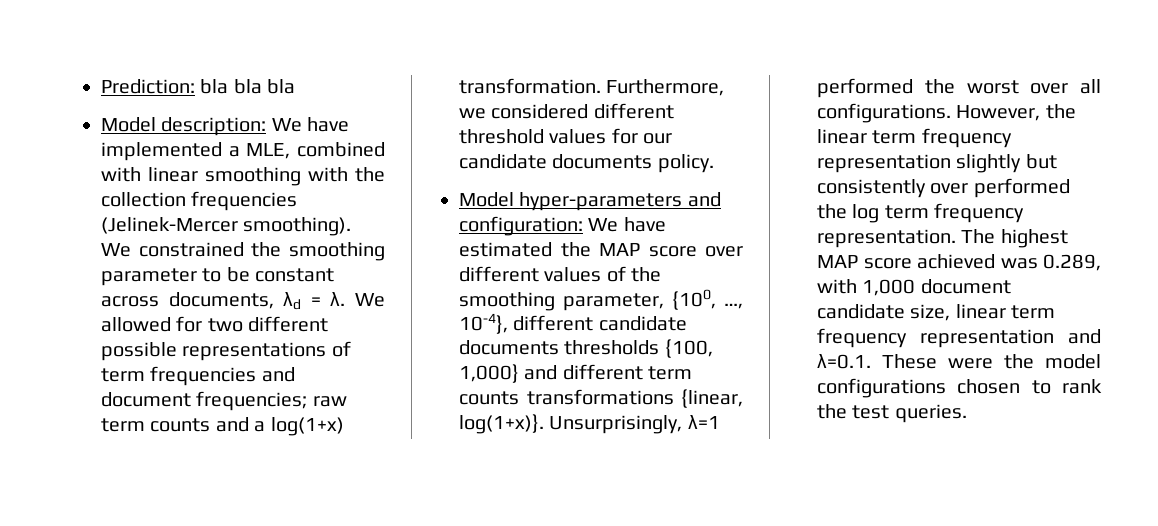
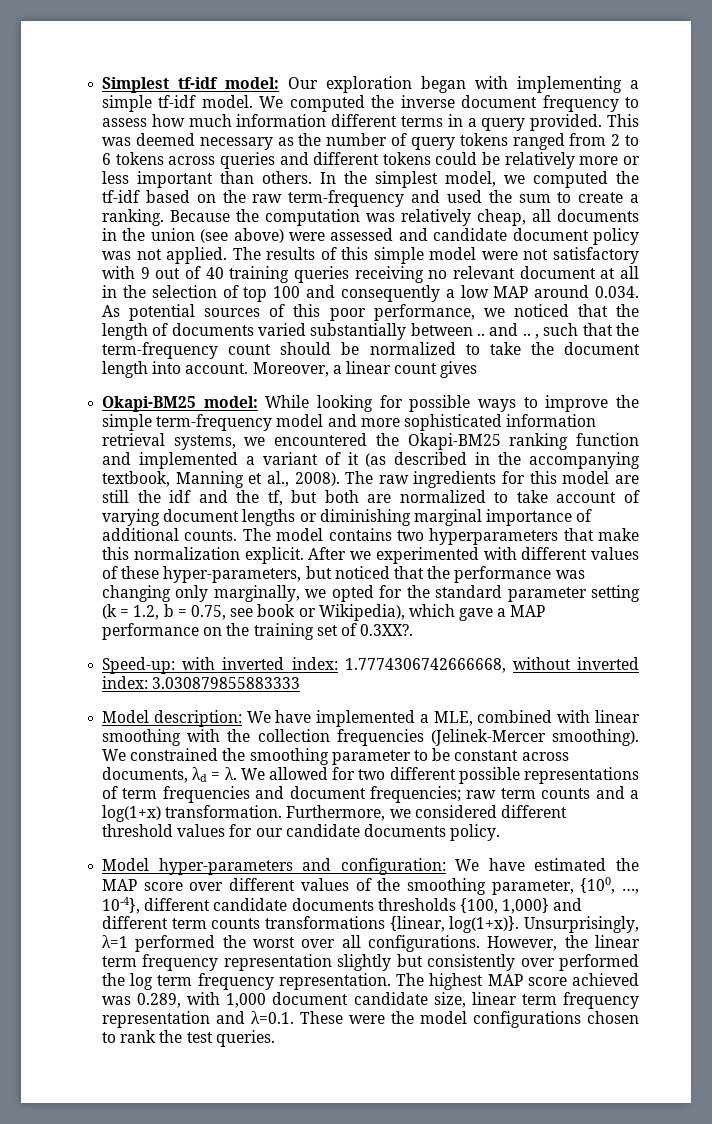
- Prediction: bla bla bla
+ Simplest tf-idf model: Our exploration began with implementing a simple tf-idf model. We computed the inverse document frequency to assess how much information different terms in a query provided. This was deemed necessary as the number of query tokens ranged from 2 to 6 tokens across queries and different tokens could be relatively more or less important than others. In the simplest model, we computed the tf-idf based on the raw term-frequency and used the sum to create a ranking. Because the computation was relatively cheap, all documents in the union (see above) were assessed and candidate document policy was not applied. The results of this simple model were not satisfactory with 9 out of 40 training queries receiving no relevant document at all in the selection of top 100 and consequently a low MAP around 0.034. As potential sources of this poor performance, we noticed that the length of documents varied substantially between .. and .. , such that the term-frequency count should be normalized to take the document length into account. Moreover, a linear count gives
+ Okapi-BM25 model: While looking for possible ways to improve the simple term-frequency model and more sophisticated information retrieval systems, we encountered the Okapi-BM25 ranking function and implemented a variant of it (as described in the accompanying textbook, Manning et al., 2008). The raw ingredients for this model are still the idf and the tf, but both are normalized to take account of varying document lengths or diminishing marginal importance of additional counts. The model contains two hyperparameters that make this normalization explicit. After we experimented with different values of these hyper-parameters, but noticed that the performance was changing only marginally, we opted for the standard parameter setting (k = 1.2, b = 0.75, see book or Wikipedia), which gave a MAP performance on the training set of 0.3XX?.
+ Speed-up: with inverted index: 1.7774306742666668, without inverted index: 3.030879855883333

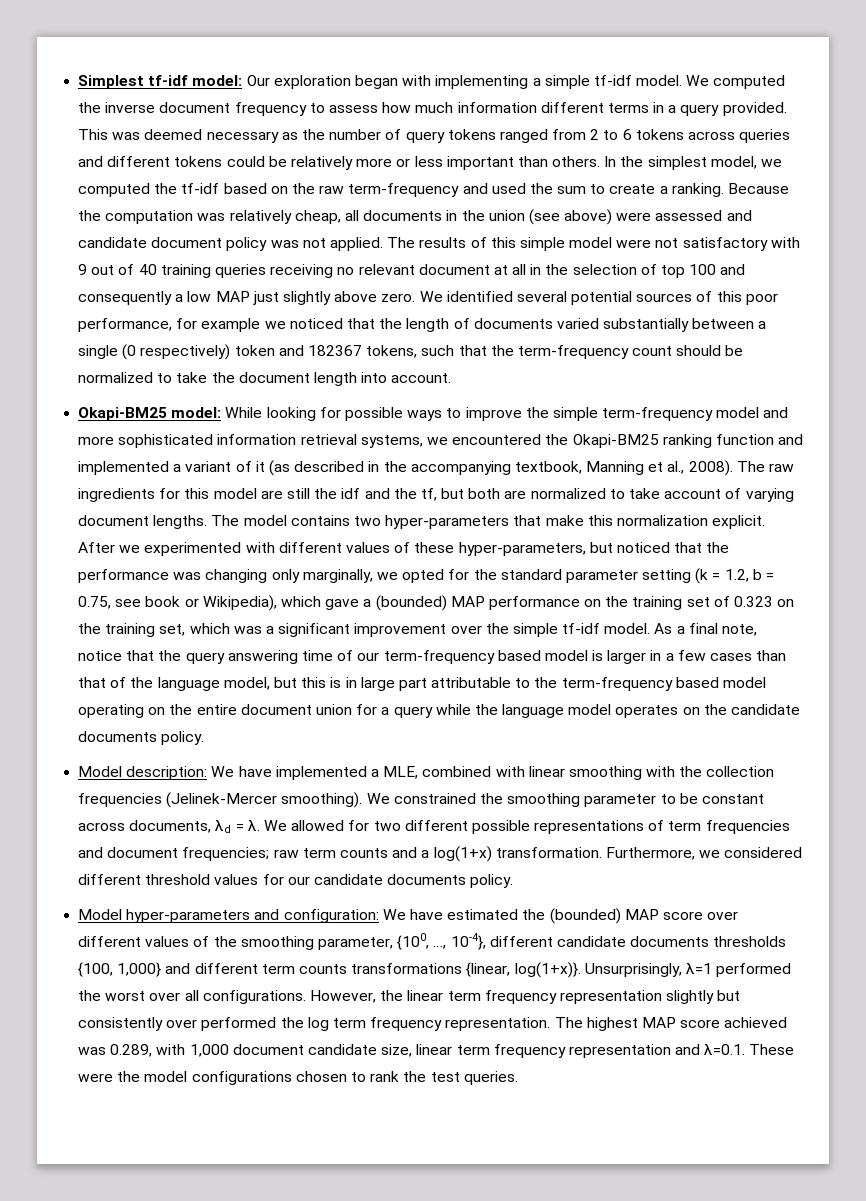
- The results of this simple model were not satisfactory with 9 out of 40 training queries receiving no relevant document at all in the selection of top 100 and consequently a low MAP around 0.034. As potential sources of this poor performance, we noticed that the length of documents varied substantially between .. and .. , such that the term-frequency count should be normalized to take the document length into account. Moreover, a linear count gives
+ The results of this simple model were not satisfactory with 9 out of 40 training queries receiving no relevant document at all in the selection of top 100 and consequently a low MAP just slightly above zero. We identified several potential sources of this poor performance, for example we noticed that the length of documents varied substantially between a single (0 respectively) token and 182367 tokens, such that the term-frequency count should be normalized to take the document length into account.
- The raw ingredients for this model are still the idf and the tf, but both are normalized to take account of varying document lengths or diminishing marginal importance of additional counts.
+ The raw ingredients for this model are still the idf and the tf, but both are normalized to take account of varying document lengths.
- The model contains two hyperparameters that make this normalization explicit.
+ The model contains two hyper-parameters that make this normalization explicit.
- After we experimented with different values of these hyper-parameters, but noticed that the performance was changing only marginally, we opted for the standard parameter setting (k = 1.2, b = 0.75, see book or Wikipedia), which gave a MAP performance on the training set of 0.3XX?.
- Speed-up: with inverted index: 1.7774306742666668, without inverted index: 3.030879855883333
+ After we experimented with different values of these hyper-parameters, but noticed that the performance was changing only marginally, we opted for the standard parameter setting (k = 1.2, b = 0.75, see book or Wikipedia), which gave a (bounded) MAP performance on the training set of 0.323 on the training set, which was a significant improvement over the simple tf-idf model. As a final note, notice that the query answering time of our term-frequency based model is larger in a few cases than that of the language model, but this is in large part attributable to the term-frequency based model operating on the entire document union for a query while the language model operates on the candidate documents policy.
- Model hyper-parameters and configuration: We have estimated the MAP score over different values of the smoothing parameter, {100, …, 10-4}, different candidate documents thresholds {100, 1,000} and different term counts transformations {linear, log(1+x)}.
+ Model hyper-parameters and configuration: We have estimated the (bounded) MAP score over different values of the smoothing parameter, {100, …, 10-4}, different candidate documents thresholds {100, 1,000} and different term counts transformations {linear, log(1+x)}.

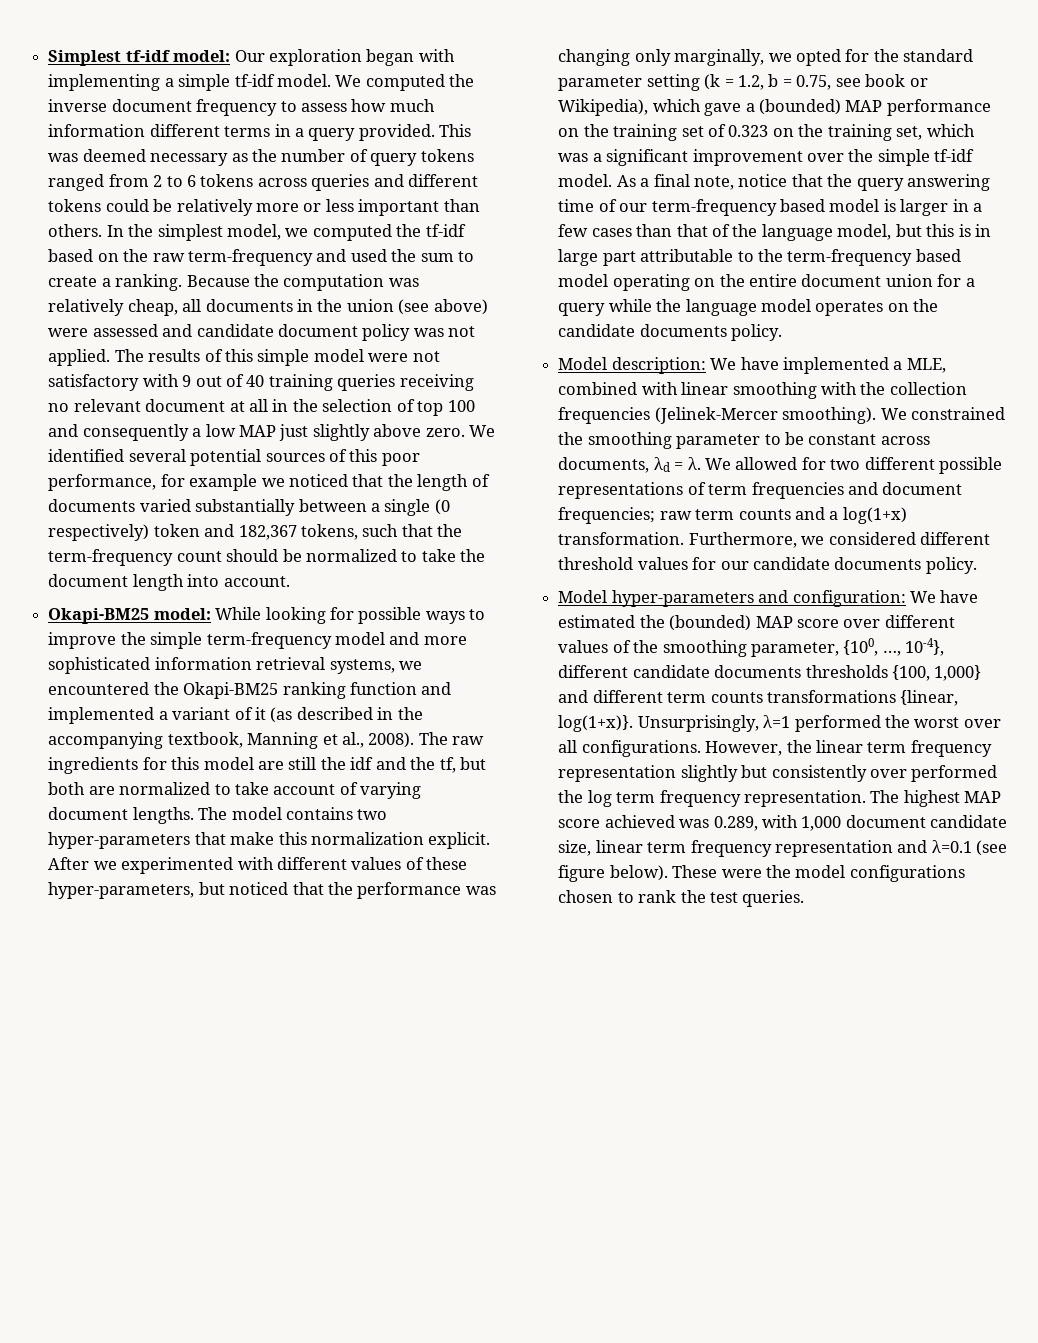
- We identified several potential sources of this poor performance, for example we noticed that the length of documents varied substantially between a single (0 respectively) token and 182367 tokens, such that the term-frequency count should be normalized to take the document length into account.
+ We identified several potential sources of this poor performance, for example we noticed that the length of documents varied substantially between a single (0 respectively) token and 182,367 tokens, such that the term-frequency count should be normalized to take the document length into account.
- The highest MAP score achieved was 0.289, with 1,000 document candidate size, linear term frequency representation and λ=0.1. These were the model configurations chosen to rank the test queries.
+ The highest MAP score achieved was 0.289, with 1,000 document candidate size, linear term frequency representation and λ=0.1 (see figure below). These were the model configurations chosen to rank the test queries.

